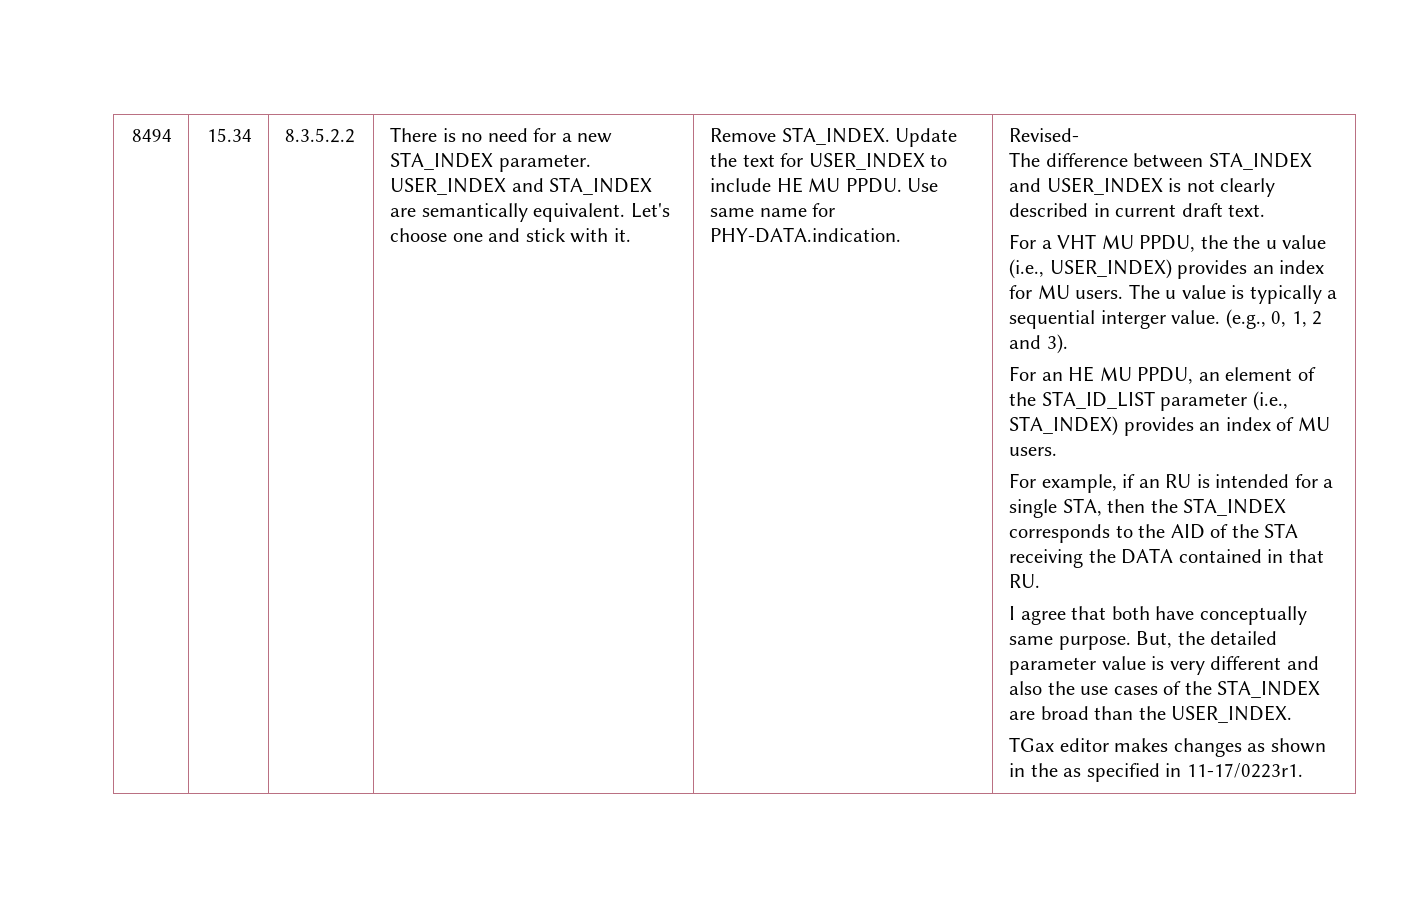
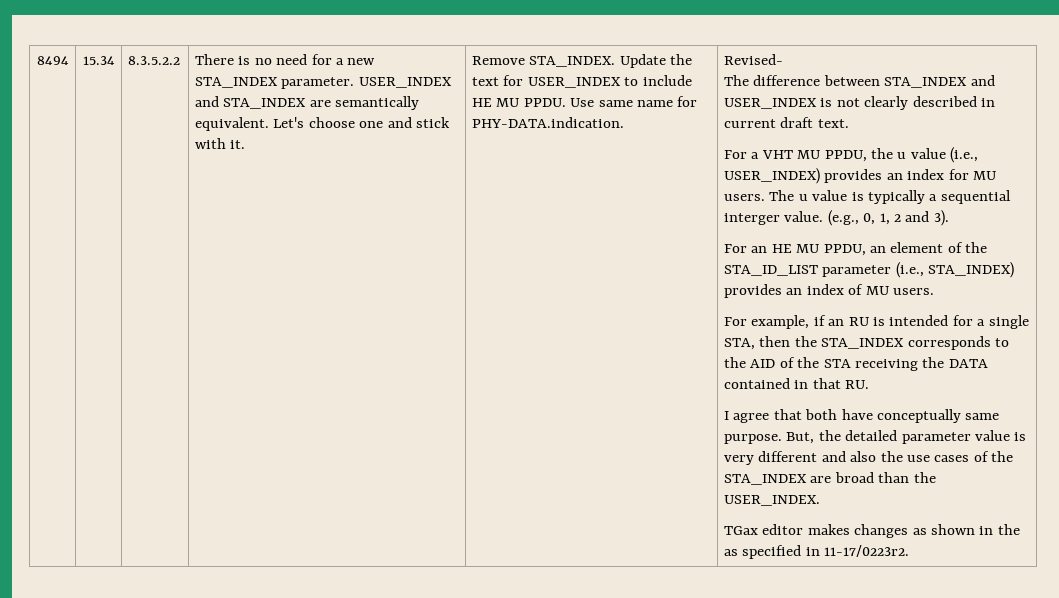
- For a VHT MU PPDU, the the u value (i.e., USER_INDEX) provides an index for MU users.
+ For a VHT MU PPDU, the u value (i.e., USER_INDEX) provides an index for MU users.
- TGax editor makes changes as shown in the as specified in 11-17/0223r1.
+ TGax editor makes changes as shown in the as specified in 11-17/0223r2.

